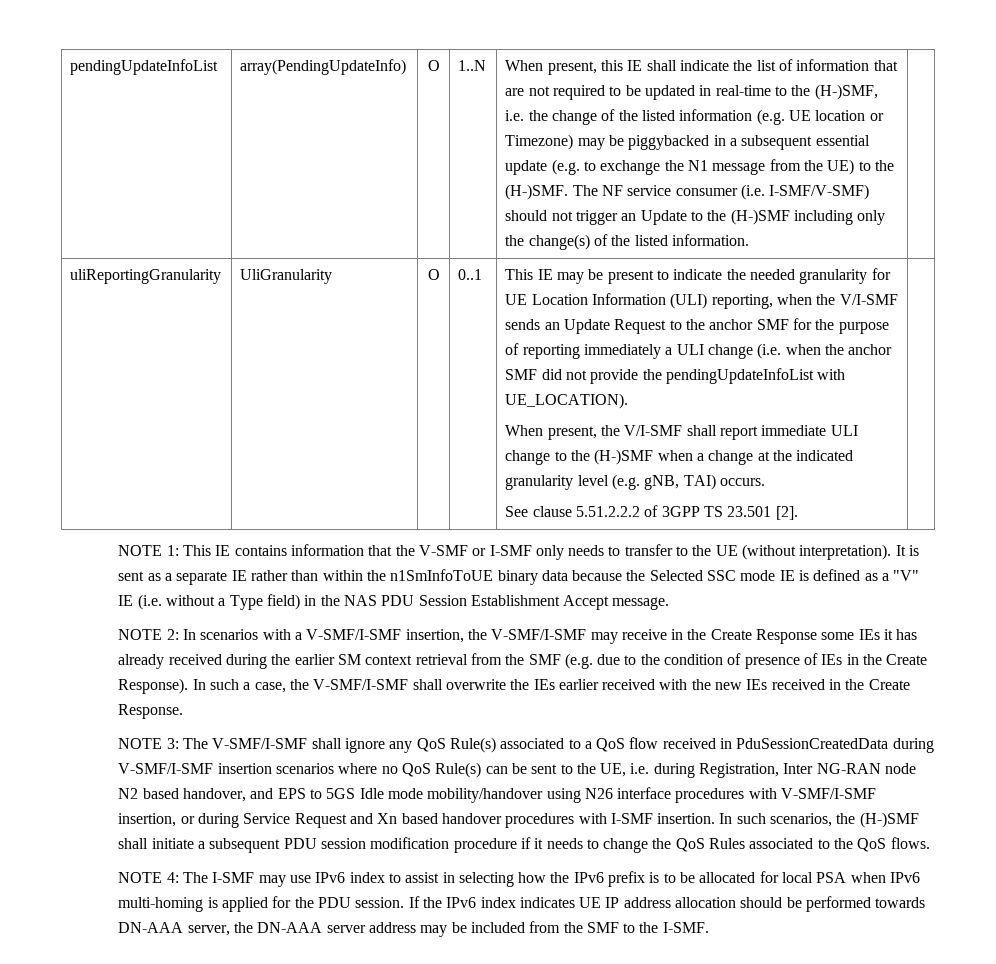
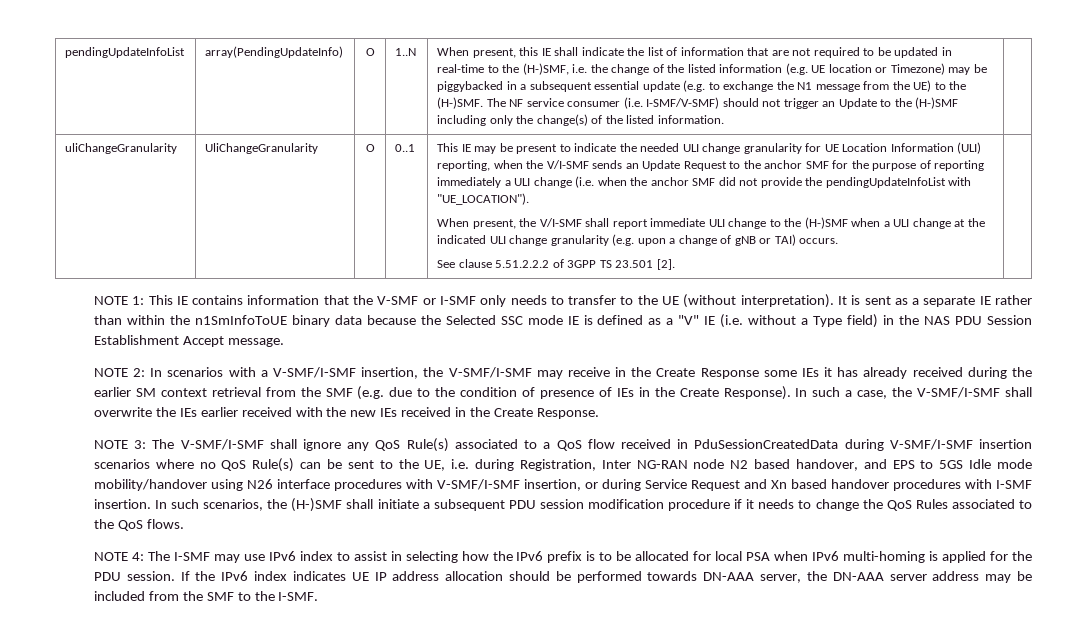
- uliReportingGranularity | UliGranularity
+ uliChangeGranularity | UliChangeGranularity
- This IE may be present to indicate the needed granularity for UE Location Information (ULI) reporting, when the V/I-SMF sends an Update Request to the anchor SMF for the purpose of reporting immediately a ULI change (i.e. when the anchor SMF did not provide the pendingUpdateInfoList with UE_LOCATION).
+ This IE may be present to indicate the needed ULI change granularity for UE Location Information (ULI) reporting, when the V/I-SMF sends an Update Request to the anchor SMF for the purpose of reporting immediately a ULI change (i.e. when the anchor SMF did not provide the pendingUpdateInfoList with "UE_LOCATION").
- When present, the V/I-SMF shall report immediate ULI change to the (H-)SMF when a change at the indicated granularity level (e.g. gNB, TAI) occurs.
+ When present, the V/I-SMF shall report immediate ULI change to the (H-)SMF when a ULI change at the indicated ULI change granularity (e.g. upon a change of gNB or TAI) occurs.

